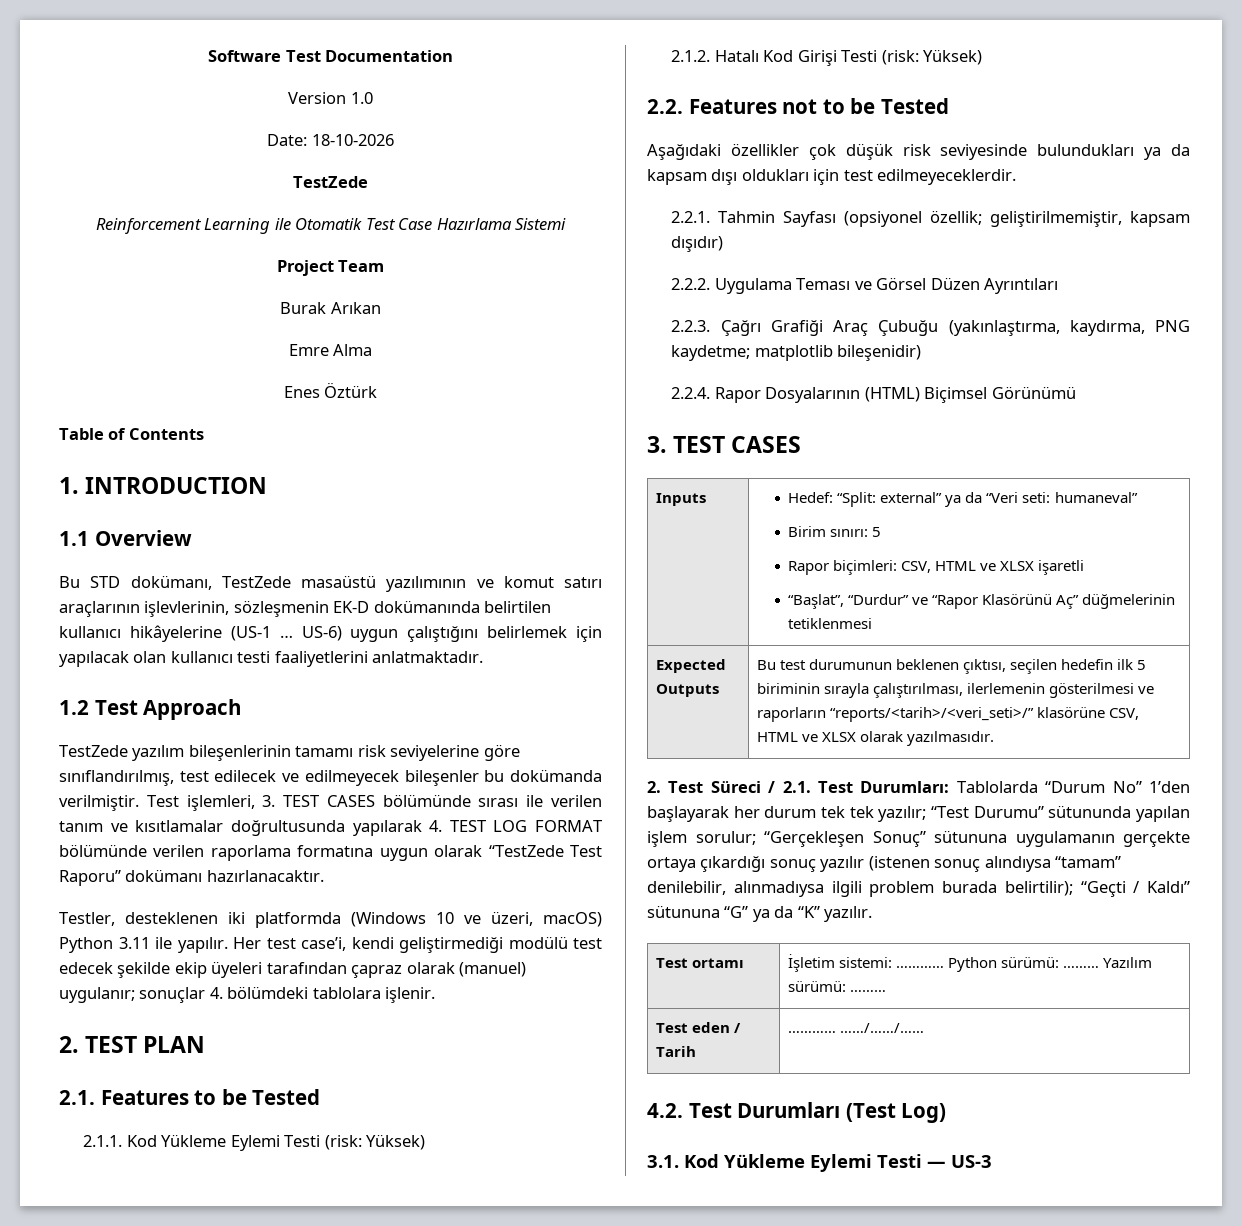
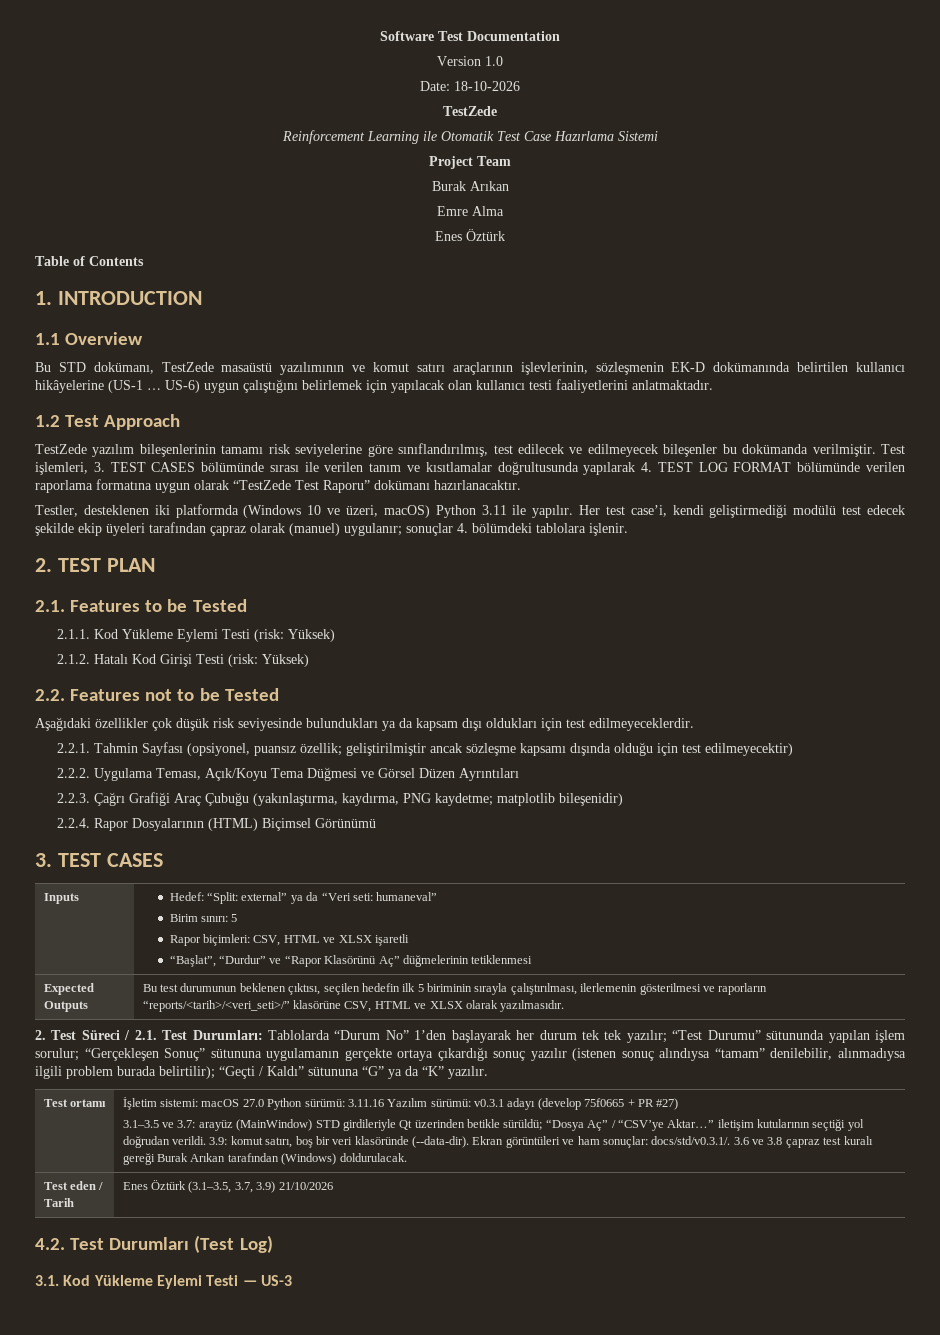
- 2.2.1. Tahmin Sayfası (opsiyonel özellik; geliştirilmemiştir, kapsam dışıdır)
- 2.2.2. Uygulama Teması ve Görsel Düzen Ayrıntıları
+ 2.2.1. Tahmin Sayfası (opsiyonel, puansız özellik; geliştirilmiştir ancak sözleşme kapsamı dışında olduğu için test edilmeyecektir)
+ 2.2.2. Uygulama Teması, Açık/Koyu Tema Düğmesi ve Görsel Düzen Ayrıntıları
- İşletim sistemi: ………… Python sürümü: ……… Yazılım sürümü: ………
- Test eden / Tarih | ………… ……/……/……
+ İşletim sistemi: macOS 27.0 Python sürümü: 3.11.16 Yazılım sürümü: v0.3.1 adayı (develop 75f0665 + PR #27)
+ 3.1–3.5 ve 3.7: arayüz (MainWindow) STD girdileriyle Qt üzerinden betikle sürüldü; “Dosya Aç” / “CSV’ye Aktar…” iletişim kutularının seçtiği yol doğrudan verildi. 3.9: komut satırı, boş bir veri klasöründe (--data-dir). Ekran görüntüleri ve ham sonuçlar: docs/std/v0.3.1/. 3.6 ve 3.8 çapraz test kuralı gereği Burak Arıkan tarafından (Windows) doldurulacak.
+ Test eden / Tarih | Enes Öztürk (3.1–3.5, 3.7, 3.9) 21/10/2026

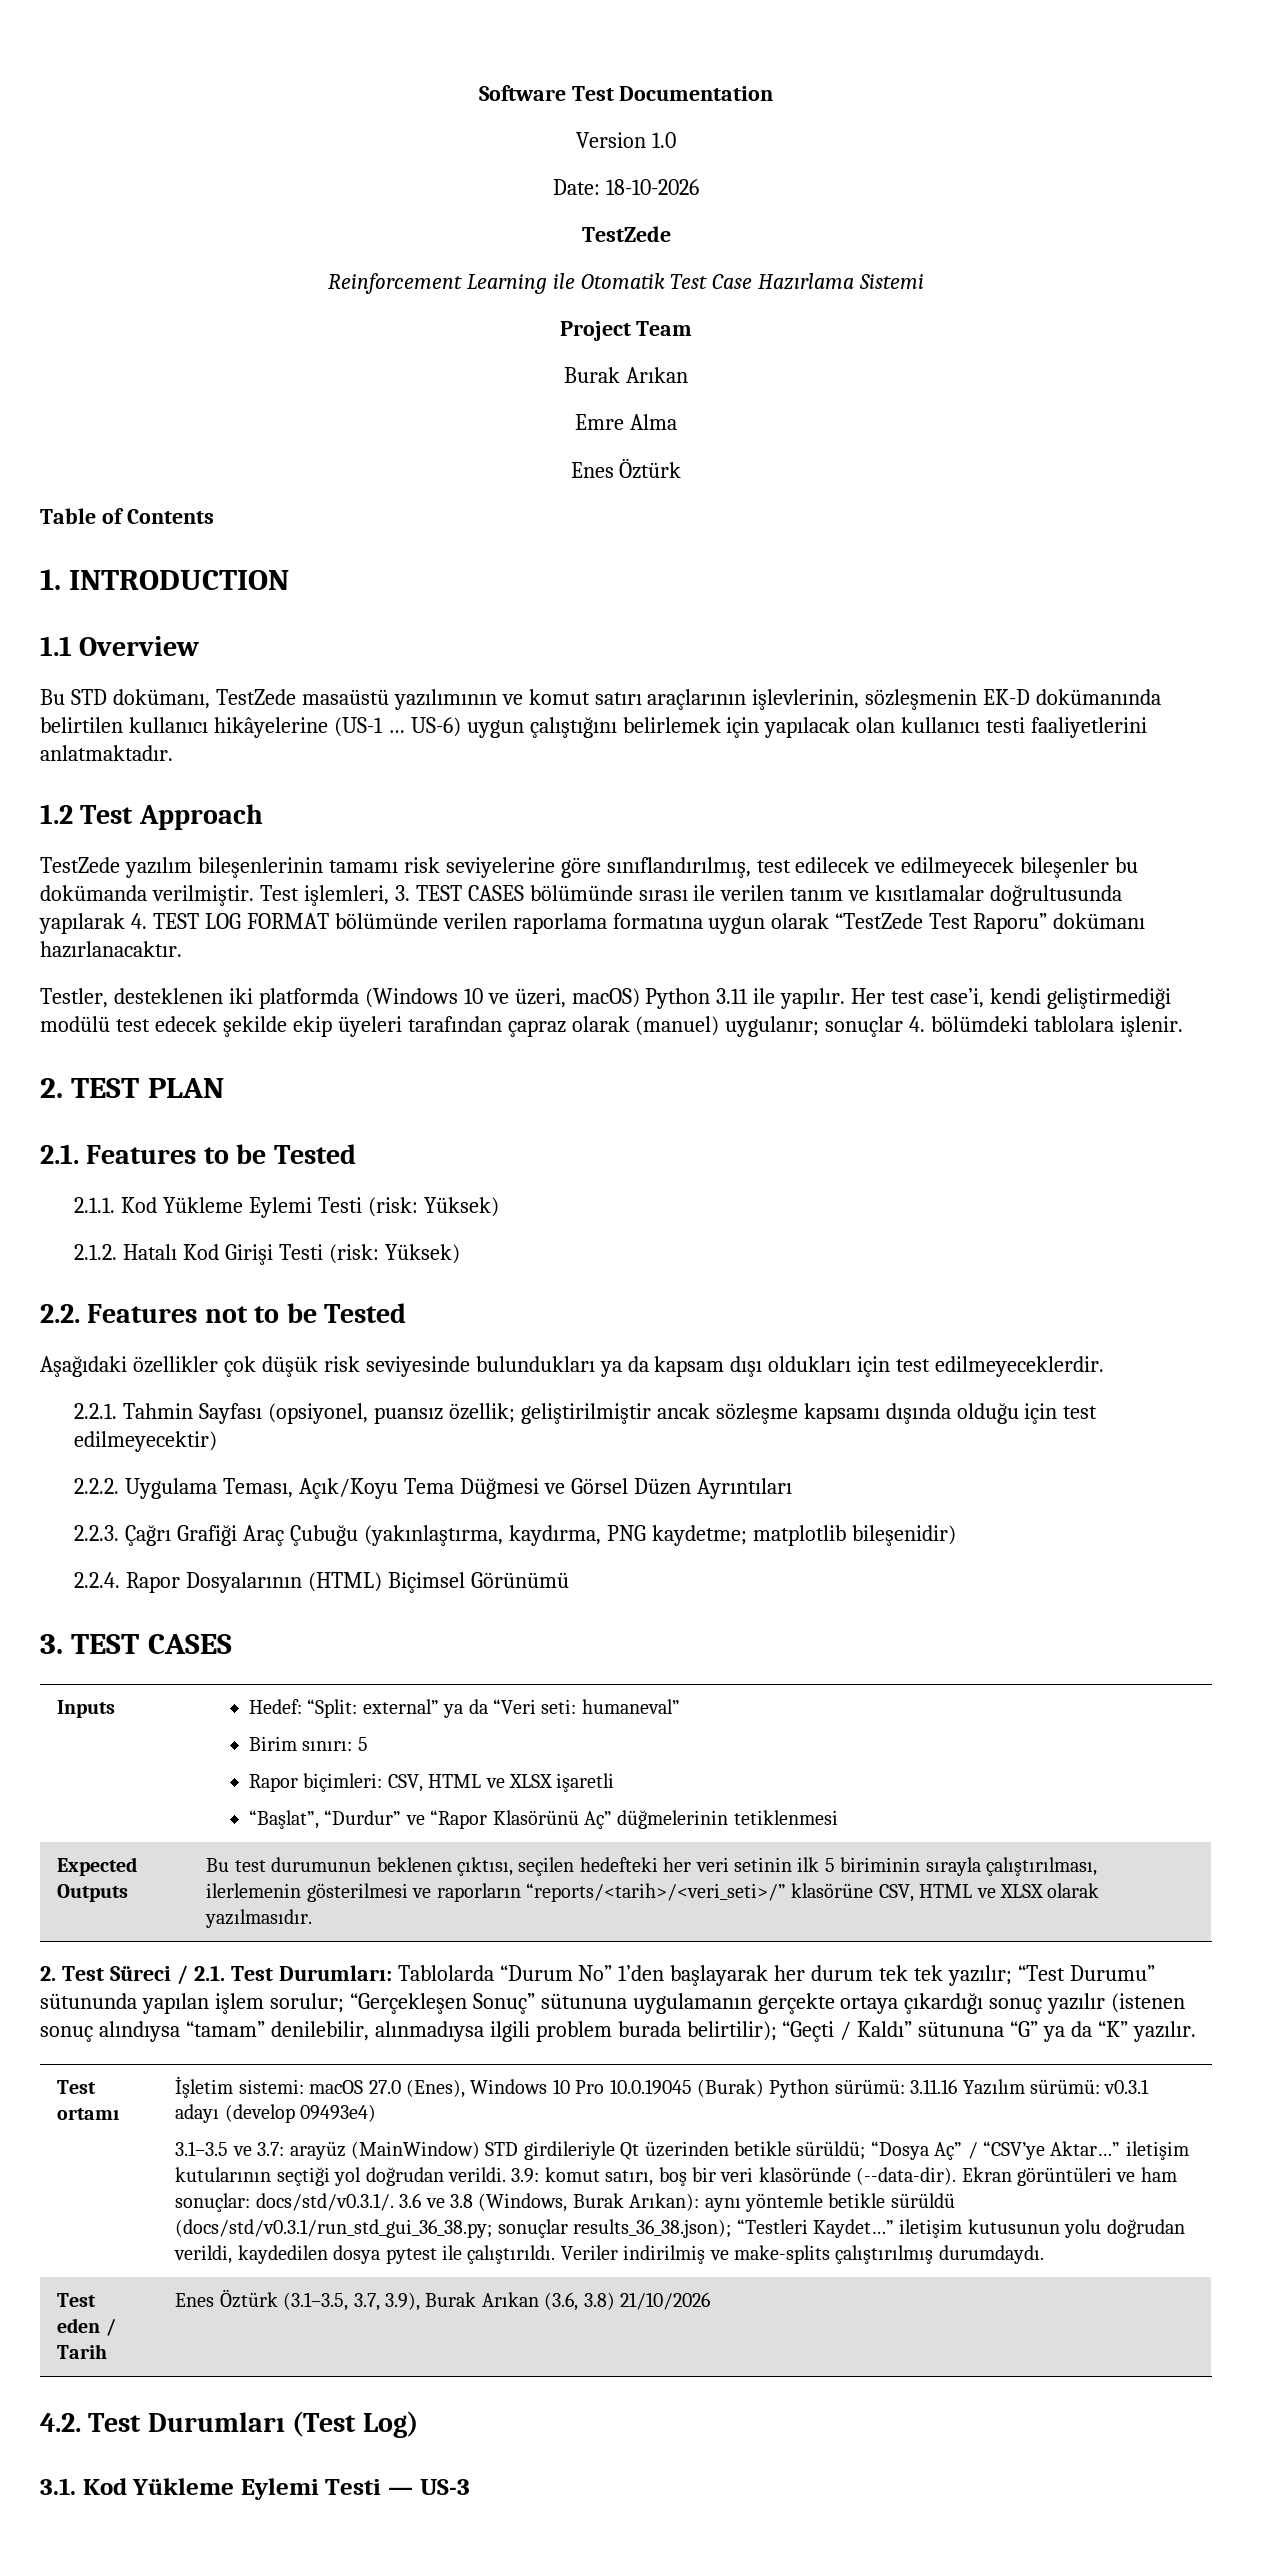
- Expected Outputs | Bu test durumunun beklenen çıktısı, seçilen hedefin ilk 5 biriminin sırayla çalıştırılması, ilerlemenin gösterilmesi ve raporların “reports/<tarih>/<veri_seti>/” klasörüne CSV, HTML ve XLSX olarak yazılmasıdır.
+ Expected Outputs | Bu test durumunun beklenen çıktısı, seçilen hedefteki her veri setinin ilk 5 biriminin sırayla çalıştırılması, ilerlemenin gösterilmesi ve raporların “reports/<tarih>/<veri_seti>/” klasörüne CSV, HTML ve XLSX olarak yazılmasıdır.
- İşletim sistemi: macOS 27.0 Python sürümü: 3.11.16 Yazılım sürümü: v0.3.1 adayı (develop 75f0665 + PR #27)
+ İşletim sistemi: macOS 27.0 (Enes), Windows 10 Pro 10.0.19045 (Burak) Python sürümü: 3.11.16 Yazılım sürümü: v0.3.1 adayı (develop 09493e4)
- Ekran görüntüleri ve ham sonuçlar: docs/std/v0.3.1/. 3.6 ve 3.8 çapraz test kuralı gereği Burak Arıkan tarafından (Windows) doldurulacak.
+ Ekran görüntüleri ve ham sonuçlar: docs/std/v0.3.1/. 3.6 ve 3.8 (Windows, Burak Arıkan): aynı yöntemle betikle sürüldü (docs/std/v0.3.1/run_std_gui_36_38.py; sonuçlar results_36_38.json); “Testleri Kaydet…” iletişim kutusunun yolu doğrudan verildi, kaydedilen dosya pytest ile çalıştırıldı. Veriler indirilmiş ve make-splits çalıştırılmış durumdaydı.
- Test eden / Tarih | Enes Öztürk (3.1–3.5, 3.7, 3.9) 21/10/2026
+ Test eden / Tarih | Enes Öztürk (3.1–3.5, 3.7, 3.9), Burak Arıkan (3.6, 3.8) 21/10/2026

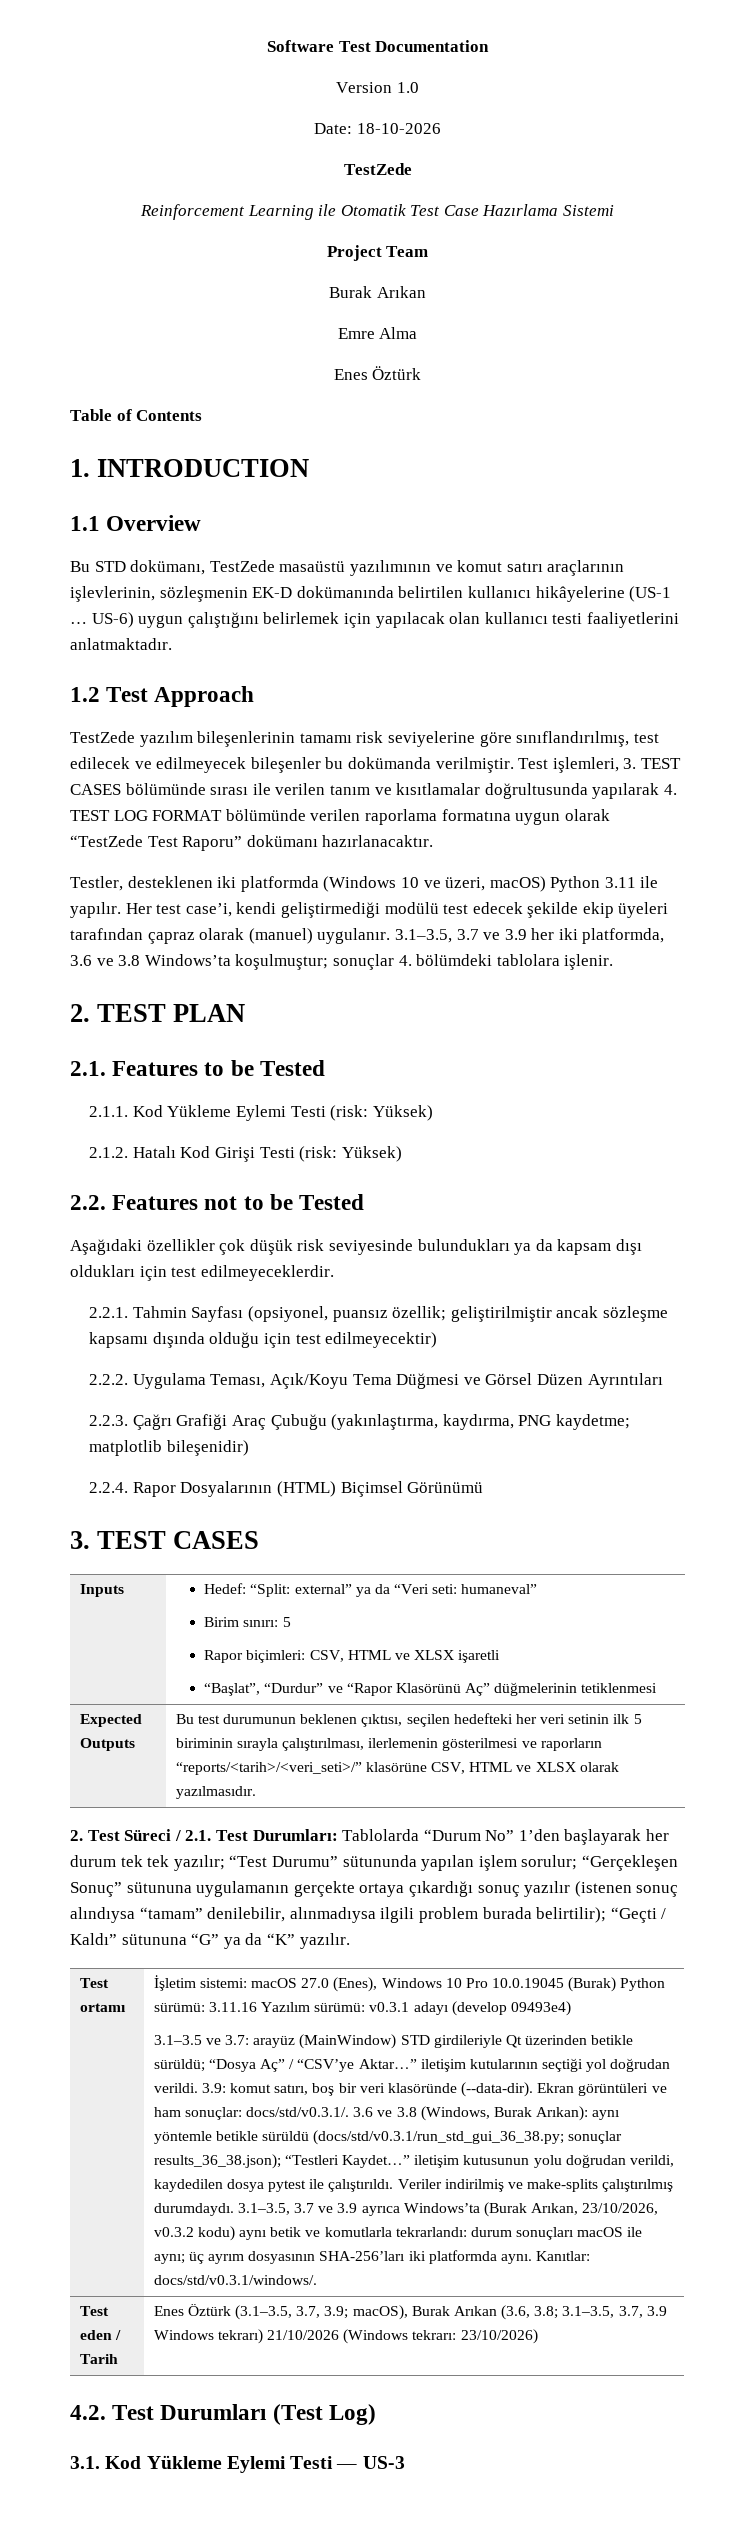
- Her test case’i, kendi geliştirmediği modülü test edecek şekilde ekip üyeleri tarafından çapraz olarak (manuel) uygulanır; sonuçlar 4. bölümdeki tablolara işlenir.
+ Her test case’i, kendi geliştirmediği modülü test edecek şekilde ekip üyeleri tarafından çapraz olarak (manuel) uygulanır. 3.1–3.5, 3.7 ve 3.9 her iki platformda, 3.6 ve 3.8 Windows’ta koşulmuştur; sonuçlar 4. bölümdeki tablolara işlenir.
+ 3.1–3.5, 3.7 ve 3.9 ayrıca Windows’ta (Burak Arıkan, 23/10/2026, v0.3.2 kodu) aynı betik ve komutlarla tekrarlandı: durum sonuçları macOS ile aynı; üç ayrım dosyasının SHA-256’ları iki platformda aynı. Kanıtlar: docs/std/v0.3.1/windows/.
- Test eden / Tarih | Enes Öztürk (3.1–3.5, 3.7, 3.9), Burak Arıkan (3.6, 3.8) 21/10/2026
+ Test eden / Tarih | Enes Öztürk (3.1–3.5, 3.7, 3.9; macOS), Burak Arıkan (3.6, 3.8; 3.1–3.5, 3.7, 3.9 Windows tekrarı) 21/10/2026 (Windows tekrarı: 23/10/2026)

